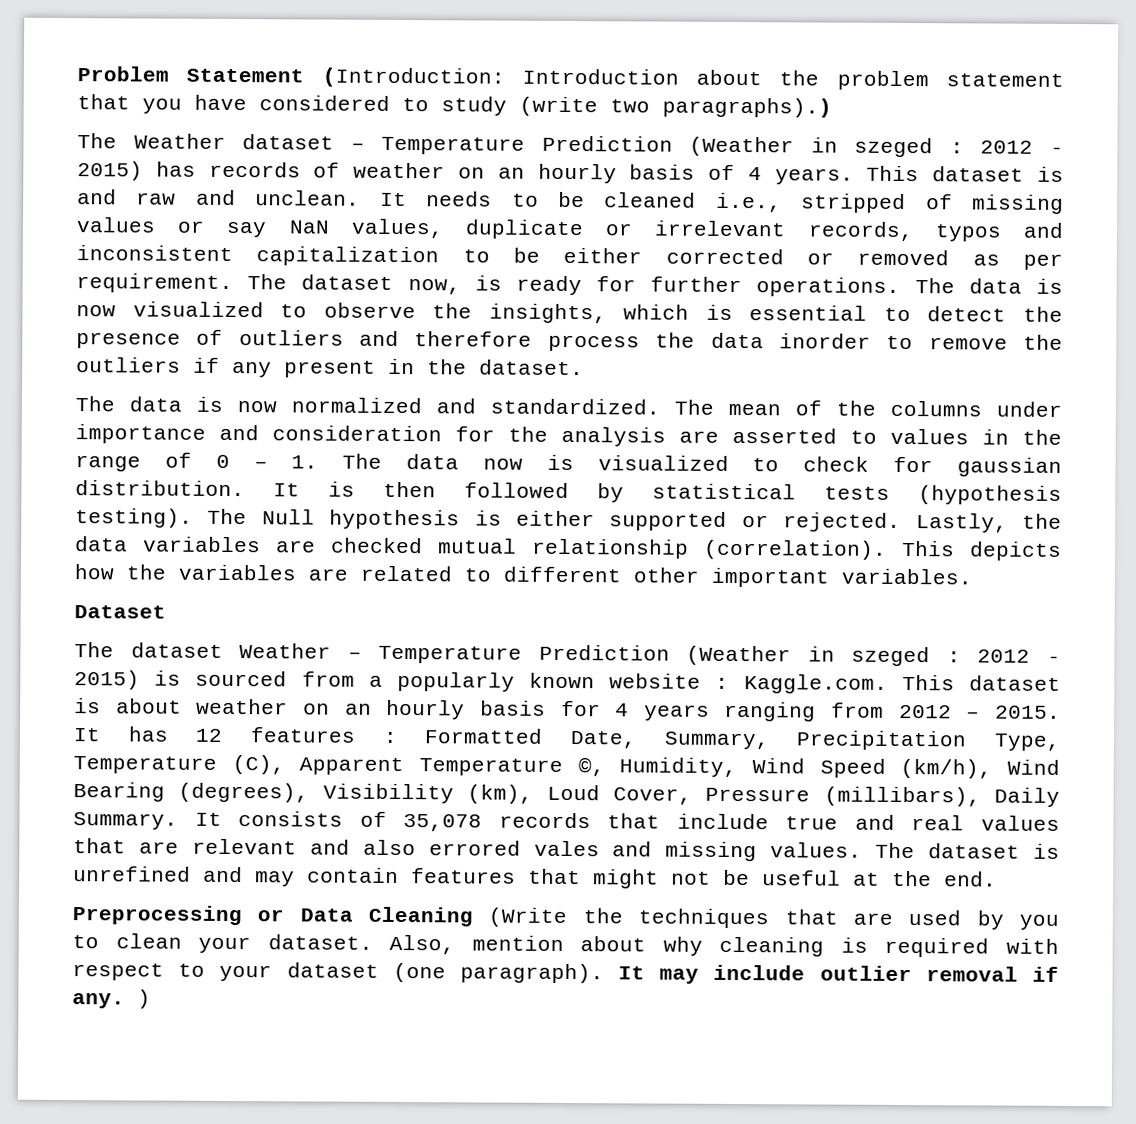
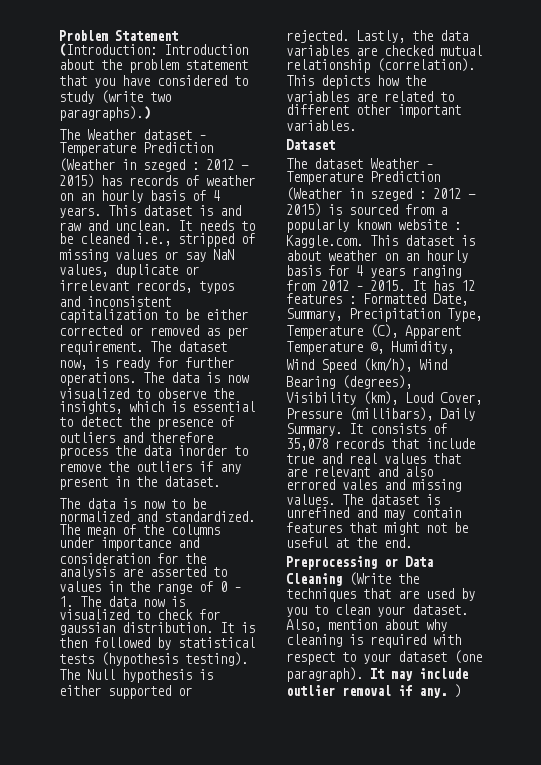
- The data is now normalized and standardized.
+ The data is now to be normalized and standardized.

